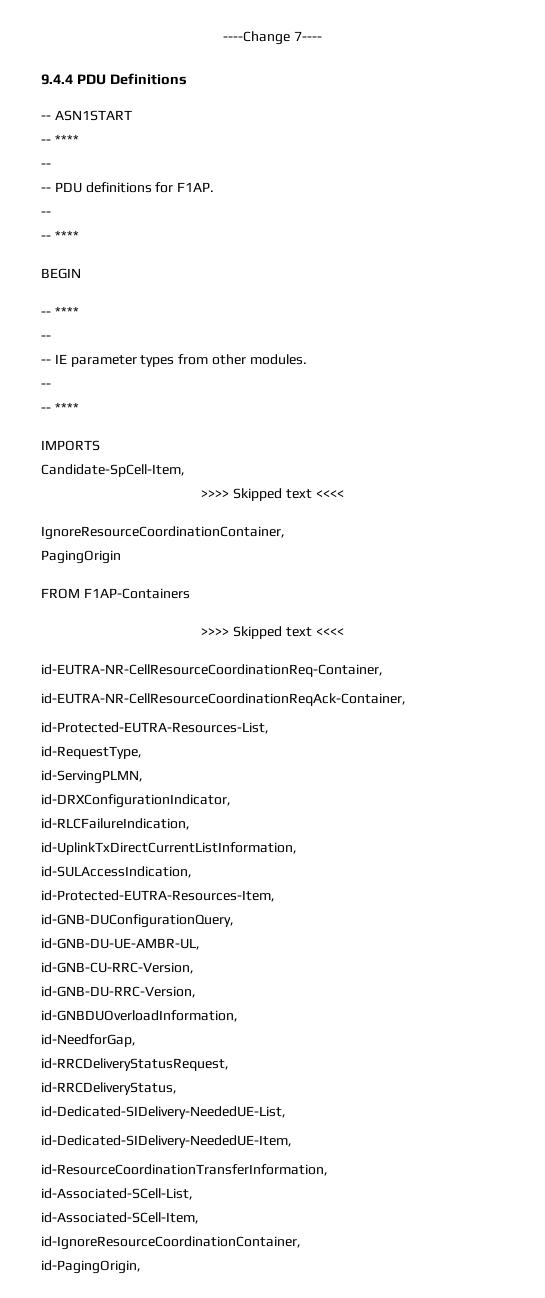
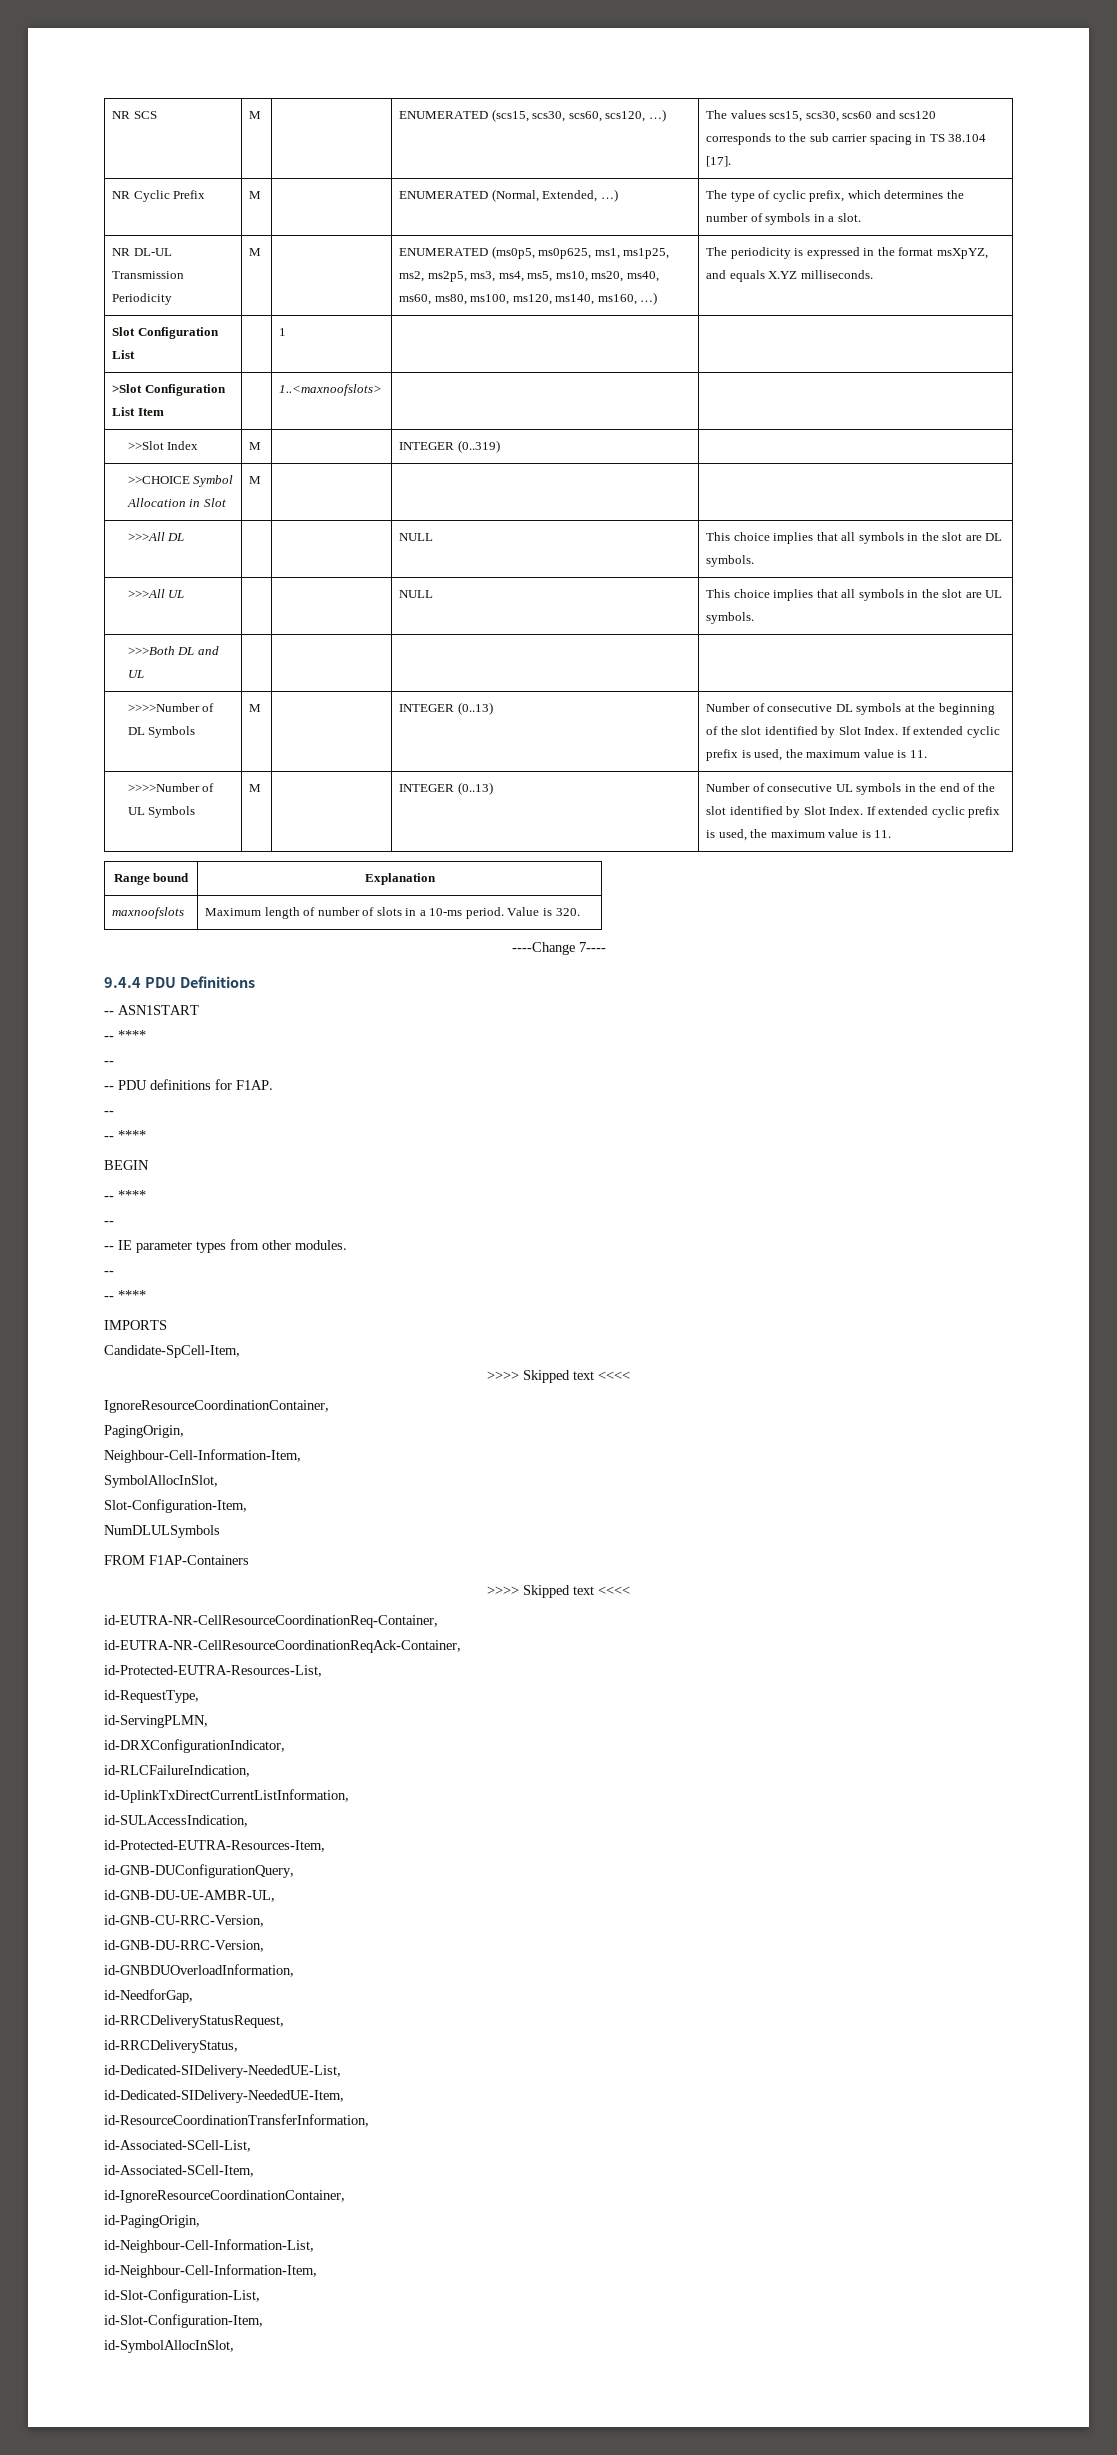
+ NR SCS | M | | ENUMERATED (scs15, scs30, scs60, scs120, …) | The values scs15, scs30, scs60 and scs120 corresponds to the sub carrier spacing in TS 38.104 [17].
+ NR Cyclic Prefix | M | | ENUMERATED (Normal, Extended, …) | The type of cyclic prefix, which determines the number of symbols in a slot.
+ NR DL-UL Transmission Periodicity | M | | ENUMERATED (ms0p5, ms0p625, ms1, ms1p25, ms2, ms2p5, ms3, ms4, ms5, ms10, ms20, ms40, ms60, ms80, ms100, ms120, ms140, ms160, …) | The periodicity is expressed in the format msXpYZ, and equals X.YZ milliseconds.
+ Slot Configuration List | | 1 | |
+ >Slot Configuration List Item | | 1..<maxnoofslots> | |
+ >>Slot Index | M | | INTEGER (0..319) |
+ >>CHOICE Symbol Allocation in Slot | M | | |
+ >>>All DL | | | NULL | This choice implies that all symbols in the slot are DL symbols.
+ >>>All UL | | | NULL | This choice implies that all symbols in the slot are UL symbols.
+ >>>Both DL and UL | | | |
+ >>>>Number of DL Symbols | M | | INTEGER (0..13) | Number of consecutive DL symbols at the beginning of the slot identified by Slot Index. If extended cyclic prefix is used, the maximum value is 11.
+ >>>>Number of UL Symbols | M | | INTEGER (0..13) | Number of consecutive UL symbols in the end of the slot identified by Slot Index. If extended cyclic prefix is used, the maximum value is 11.
+ Range bound | Explanation
+ maxnoofslots | Maximum length of number of slots in a 10-ms period. Value is 320.
- PagingOrigin
+ PagingOrigin,
+ Neighbour-Cell-Information-Item,
+ SymbolAllocInSlot,
+ Slot-Configuration-Item,
+ NumDLULSymbols
+ id-Neighbour-Cell-Information-List,
+ id-Neighbour-Cell-Information-Item,
+ id-Slot-Configuration-List,
+ id-Slot-Configuration-Item,
+ id-SymbolAllocInSlot,

